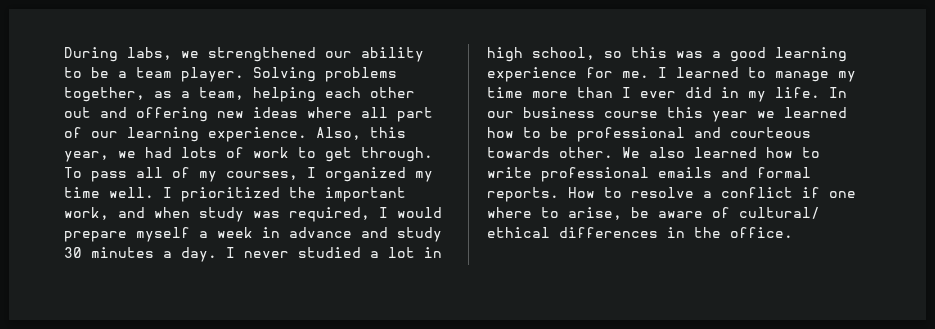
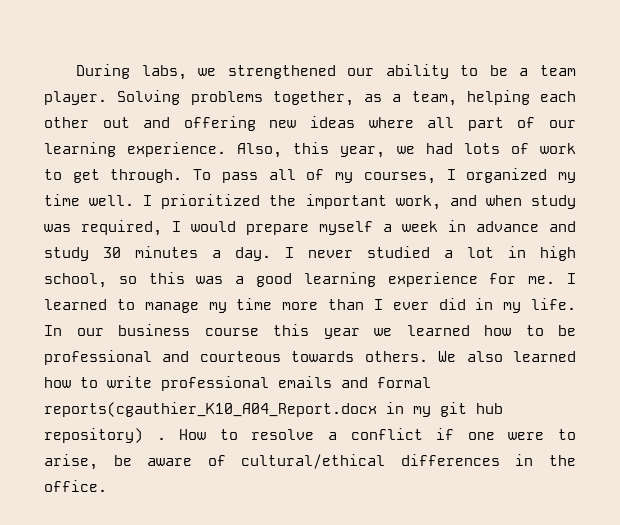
- In our business course this year we learned how to be professional and courteous towards other.
+ In our business course this year we learned how to be professional and courteous towards others.
- We also learned how to write professional emails and formal reports.
+ We also learned how to write professional emails and formal reports(cgauthier_K10_A04_Report.docx in my git hub repository) .
- How to resolve a conflict if one where to arise, be aware of cultural/ ethical differences in the office.
+ How to resolve a conflict if one were to arise, be aware of cultural/ethical differences in the office.

